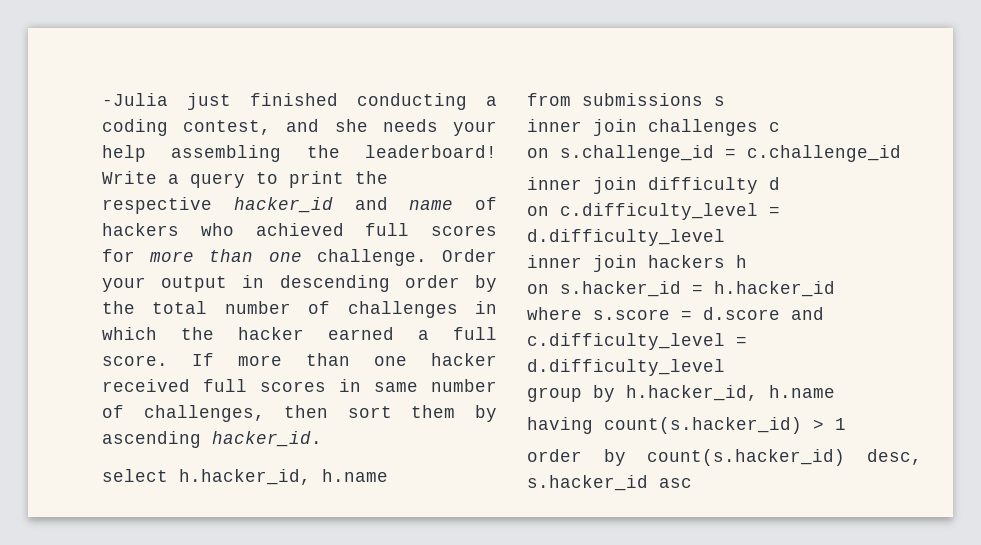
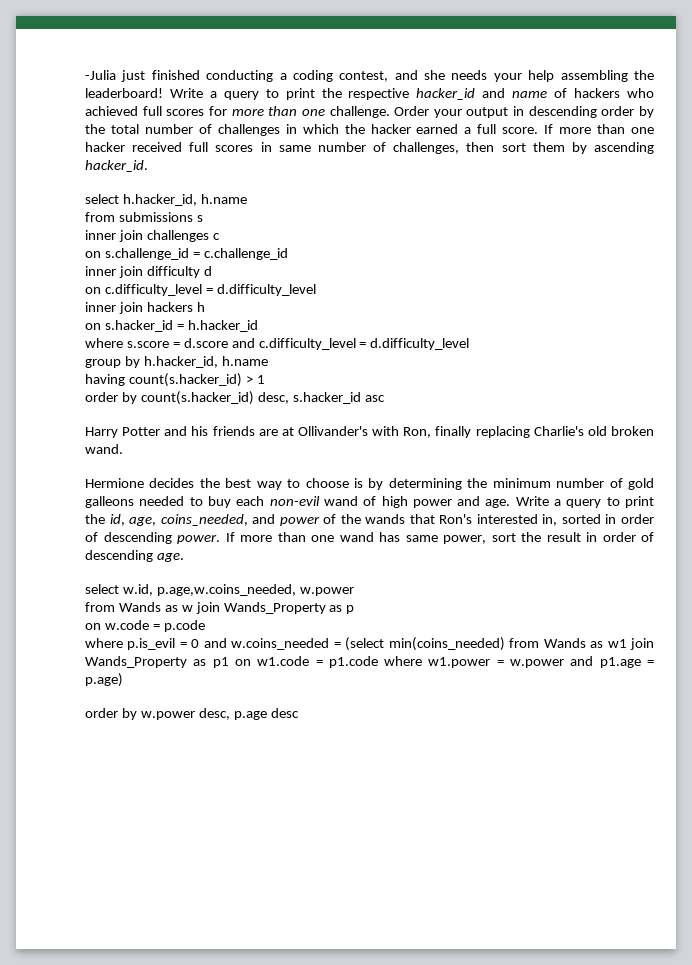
+ Harry Potter and his friends are at Ollivander's with Ron, finally replacing Charlie's old broken wand.
+ Hermione decides the best way to choose is by determining the minimum number of gold galleons needed to buy each non-evil wand of high power and age. Write a query to print the id, age, coins_needed, and power of the wands that Ron's interested in, sorted in order of descending power. If more than one wand has same power, sort the result in order of descending age.
+ select w.id, p.age,w.coins_needed, w.power
+ from Wands as w join Wands_Property as p
+ on w.code = p.code
+ where p.is_evil = 0 and w.coins_needed = (select min(coins_needed) from Wands as w1 join Wands_Property as p1 on w1.code = p1.code where w1.power = w.power and p1.age = p.age)
+ order by w.power desc, p.age desc

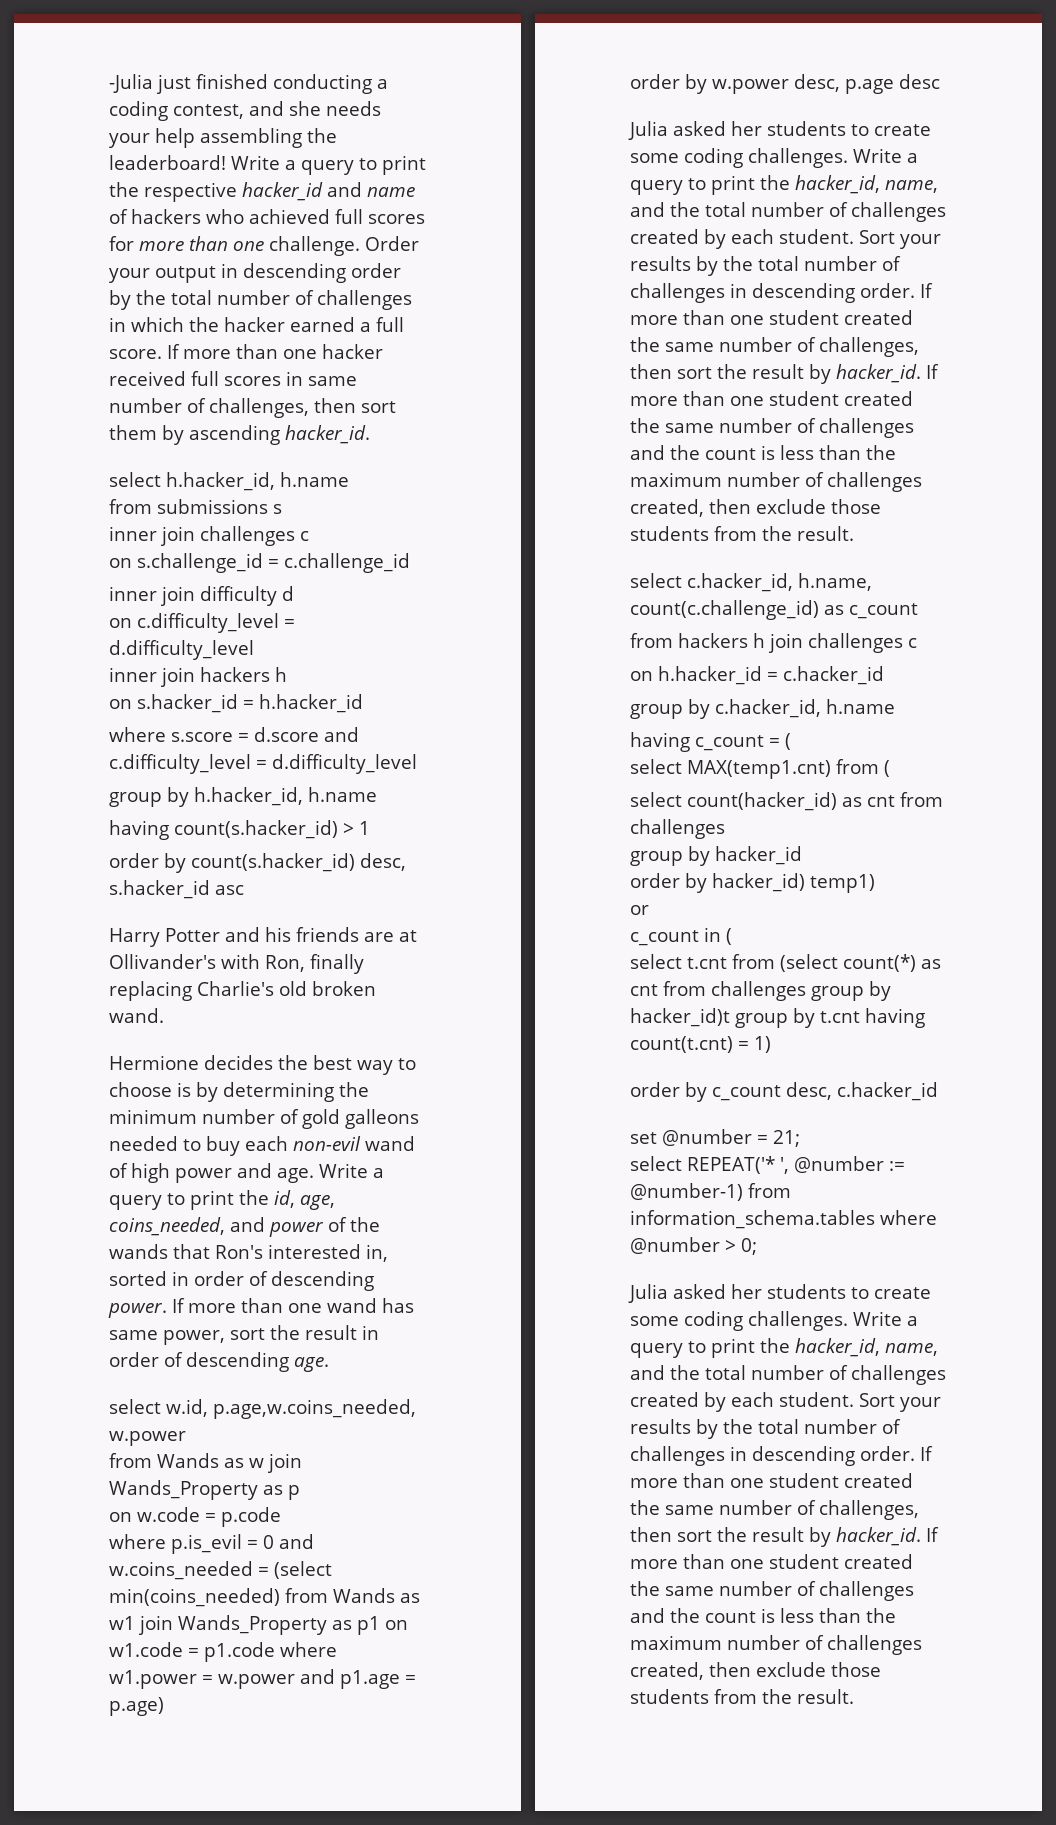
  order by w.power desc, p.age desc
+ Julia asked her students to create some coding challenges. Write a query to print the hacker_id, name, and the total number of challenges created by each student. Sort your results by the total number of challenges in descending order. If more than one student created the same number of challenges, then sort the result by hacker_id. If more than one student created the same number of challenges and the count is less than the maximum number of challenges created, then exclude those students from the result.
+ select c.hacker_id, h.name, count(c.challenge_id) as c_count
+ from hackers h join challenges c
+ on h.hacker_id = c.hacker_id
+ group by c.hacker_id, h.name
+ having c_count = (
+ select MAX(temp1.cnt) from (
+ select count(hacker_id) as cnt from challenges
+ group by hacker_id
+ order by hacker_id) temp1)
+ or
+ c_count in (
+ select t.cnt from (select count(*) as cnt from challenges group by hacker_id)t group by t.cnt having count(t.cnt) = 1)
+ order by c_count desc, c.hacker_id
+ set @number = 21;
+ select REPEAT('* ', @number := @number-1) from information_schema.tables where @number > 0;
+ Julia asked her students to create some coding challenges. Write a query to print the hacker_id, name, and the total number of challenges created by each student. Sort your results by the total number of challenges in descending order. If more than one student created the same number of challenges, then sort the result by hacker_id. If more than one student created the same number of challenges and the count is less than the maximum number of challenges created, then exclude those students from the result.

